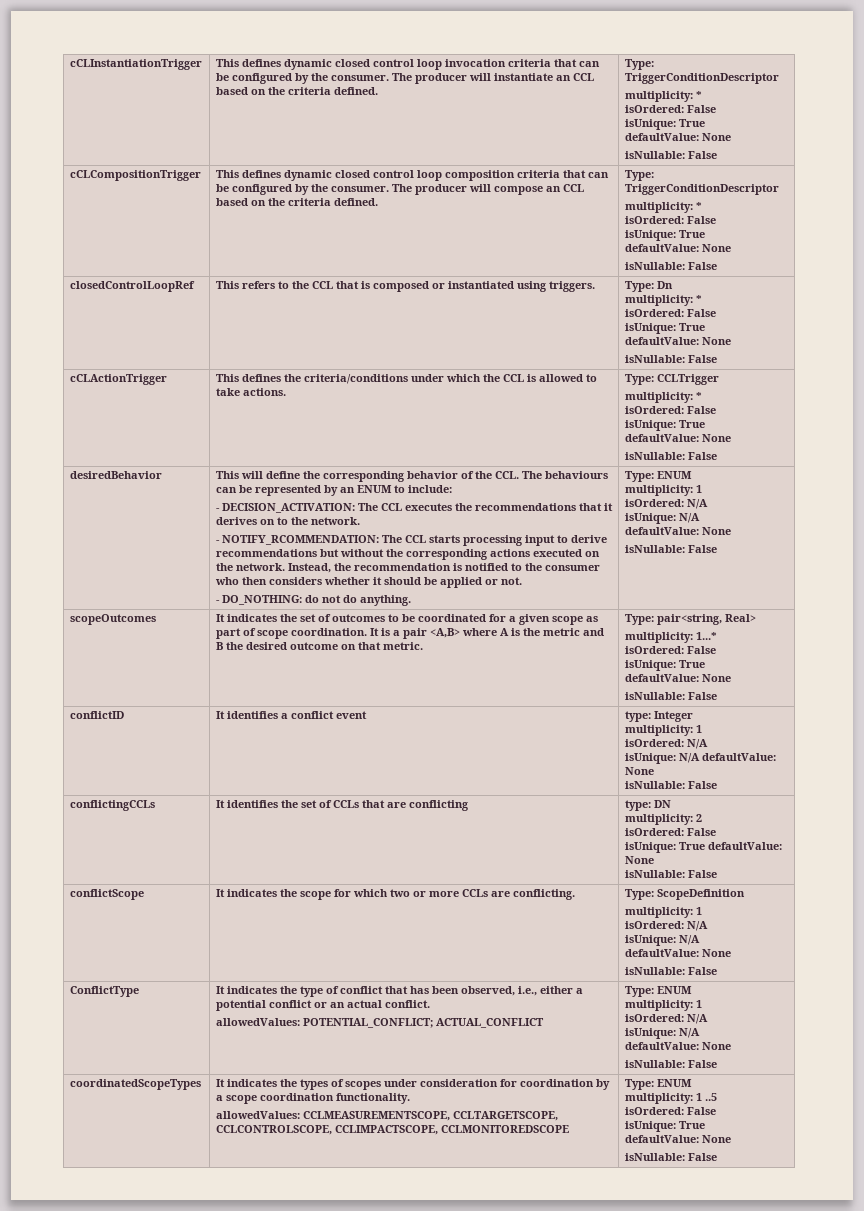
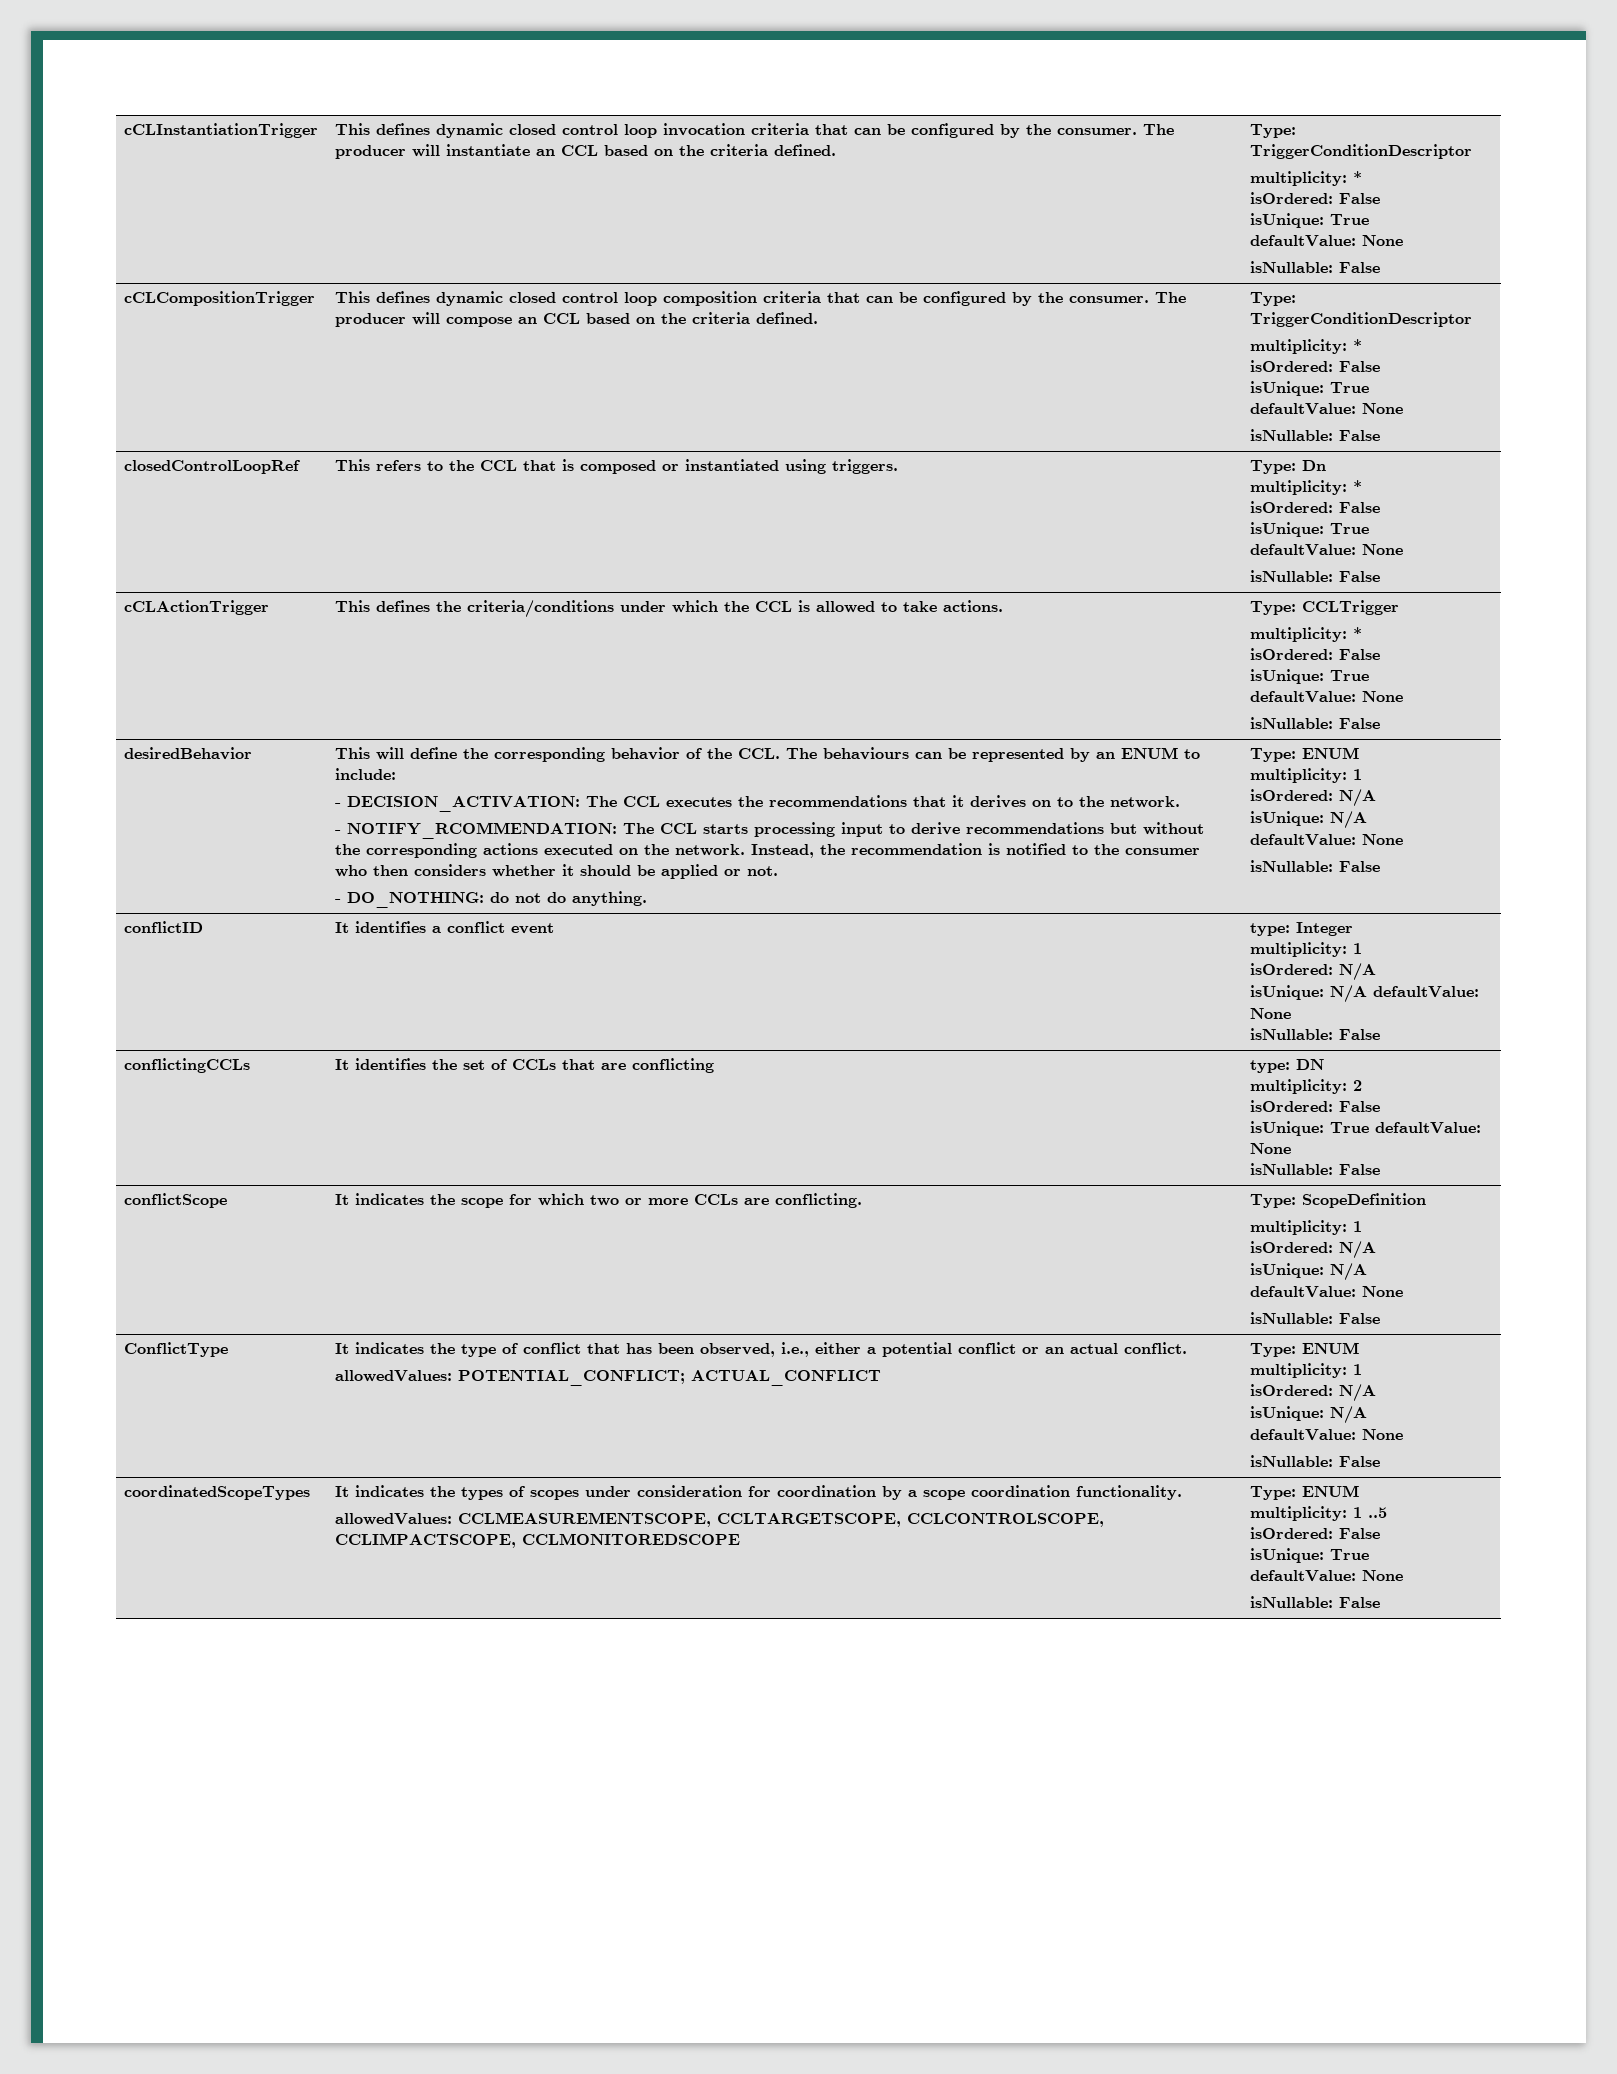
- scopeOutcomes | It indicates the set of outcomes to be coordinated for a given scope as part of scope coordination. It is a pair <A,B> where A is the metric and B the desired outcome on that metric. | Type: pair<string, Real>
- multiplicity: 1...*
- isOrdered: False
- isUnique: True
- defaultValue: None
- isNullable: False

